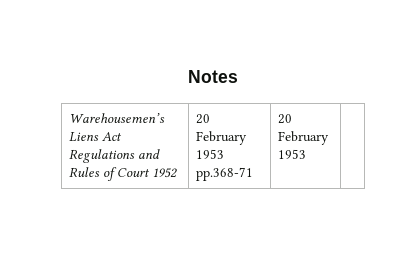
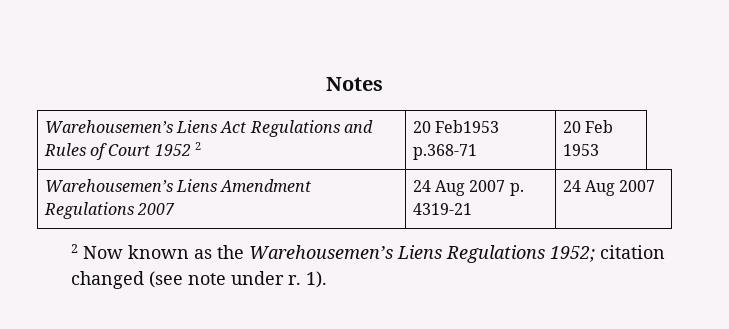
- Warehousemen’s Liens Act Regulations and Rules of Court 1952 | 20 February 1953 pp.368-71 | 20 February 1953 |
+ Warehousemen’s Liens Act Regulations and Rules of Court 1952 2 | 20 Feb1953 p.368-71 | 20 Feb 1953
+ Warehousemen’s Liens Amendment Regulations 2007 | 24 Aug 2007 p. 4319-21 | 24 Aug 2007
+ 2 Now known as the Warehousemen’s Liens Regulations 1952; citation changed (see note under r. 1).

